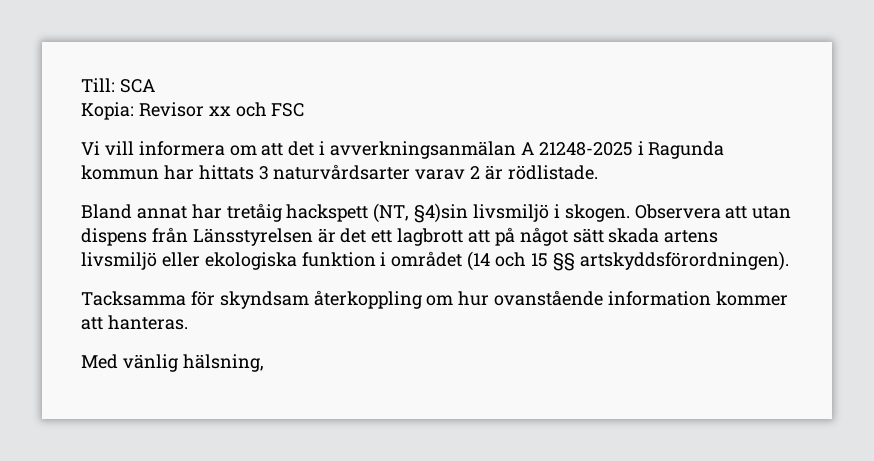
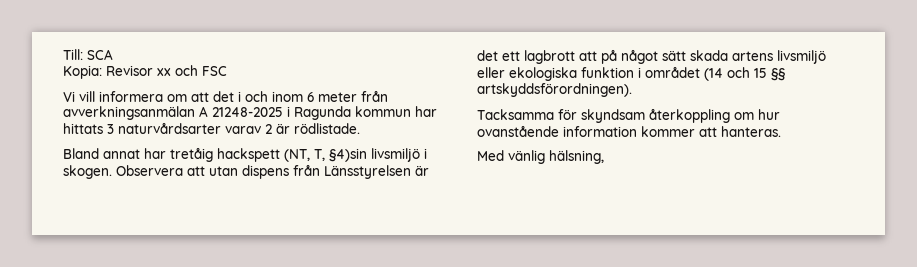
- Vi vill informera om att det i avverkningsanmälan A 21248-2025 i Ragunda kommun har hittats 3 naturvårdsarter varav 2 är rödlistade.
+ Vi vill informera om att det i och inom 6 meter från avverkningsanmälan A 21248-2025 i Ragunda kommun har hittats 3 naturvårdsarter varav 2 är rödlistade.
- Bland annat har tretåig hackspett (NT, §4)sin livsmiljö i skogen.
+ Bland annat har tretåig hackspett (NT, T, §4)sin livsmiljö i skogen.

